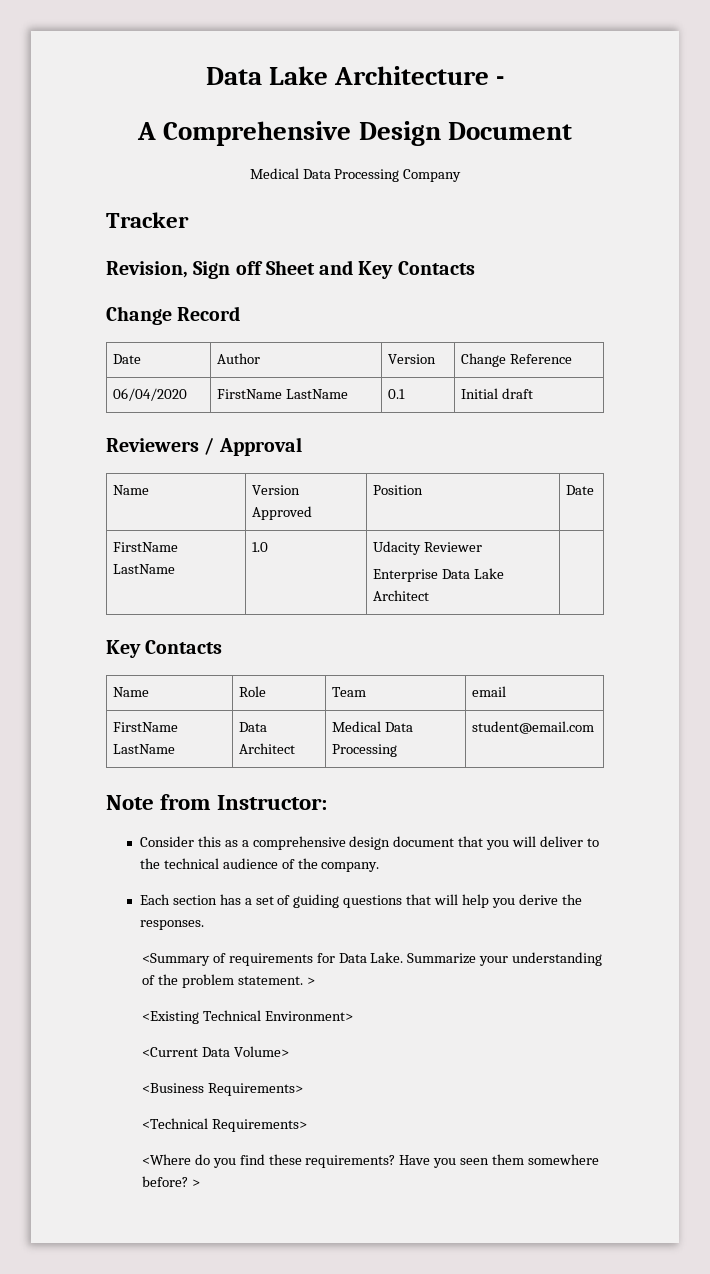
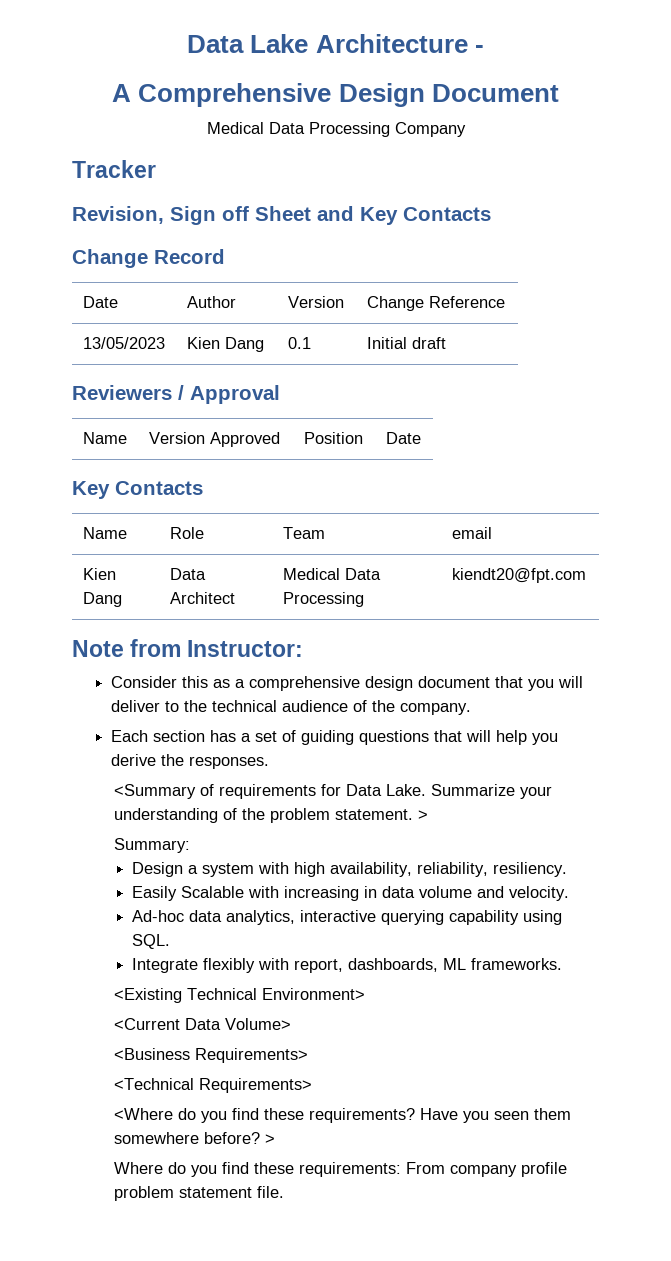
- 06/04/2020 | FirstName LastName | 0.1 | Initial draft
+ 13/05/2023 | Kien Dang | 0.1 | Initial draft
- FirstName LastName | 1.0 | Udacity Reviewer
- Enterprise Data Lake Architect |
- FirstName LastName | Data Architect | Medical Data Processing | student@email.com
+ Kien Dang | Data Architect | Medical Data Processing | kiendt20@fpt.com
+ Summary:
+ Design a system with high availability, reliability, resiliency.
+ Easily Scalable with increasing in data volume and velocity.
+ Ad-hoc data analytics, interactive querying capability using SQL.
+ Integrate flexibly with report, dashboards, ML frameworks.
+ Where do you find these requirements: From company profile problem statement file.

